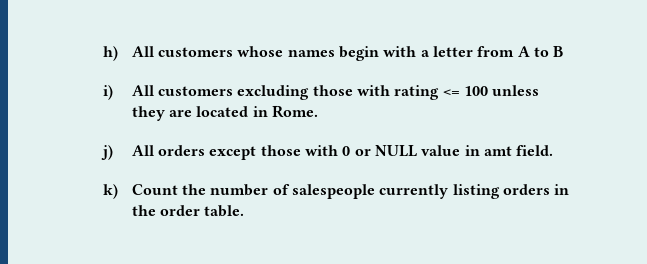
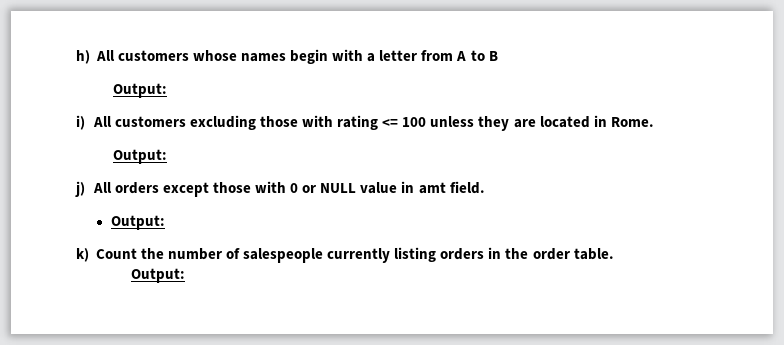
  h) All customers whose names begin with a letter from A to B
+ Output:
  i) All customers excluding those with rating <= 100 unless they are located in Rome.
+ Output:
  j) All orders except those with 0 or NULL value in amt field.
+ Output:
  k) Count the number of salespeople currently listing orders in the order table.
+ Output:

